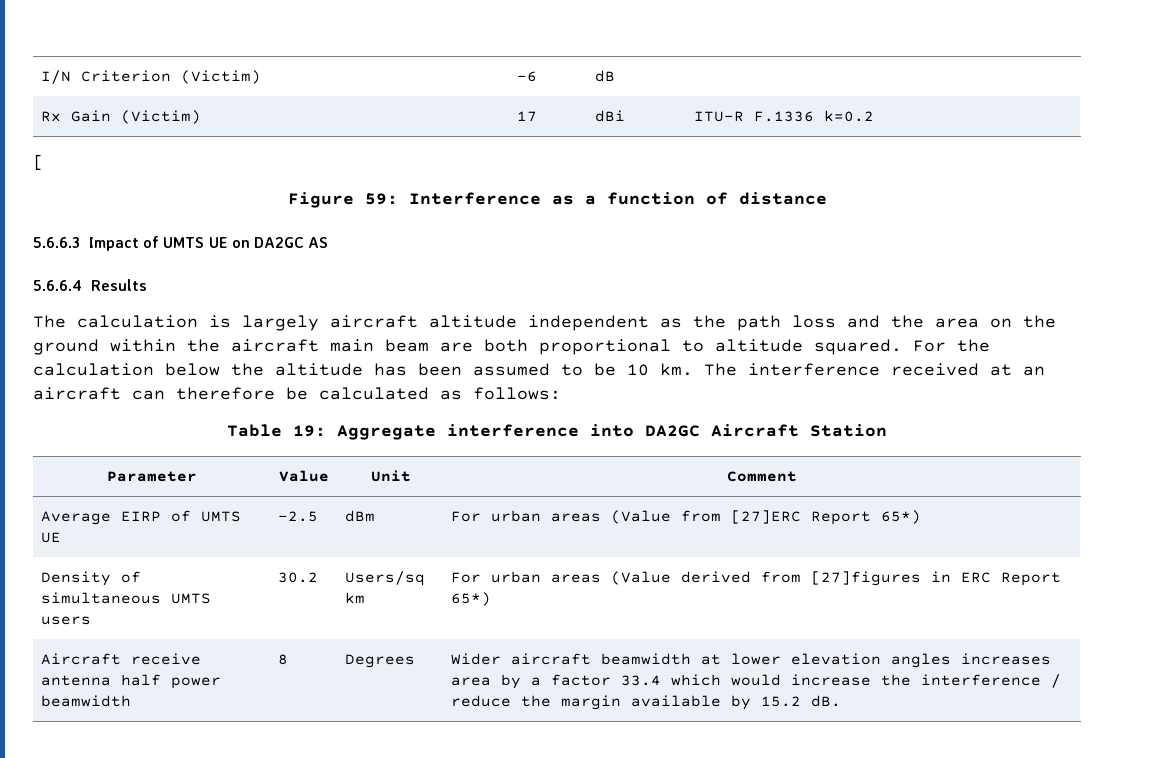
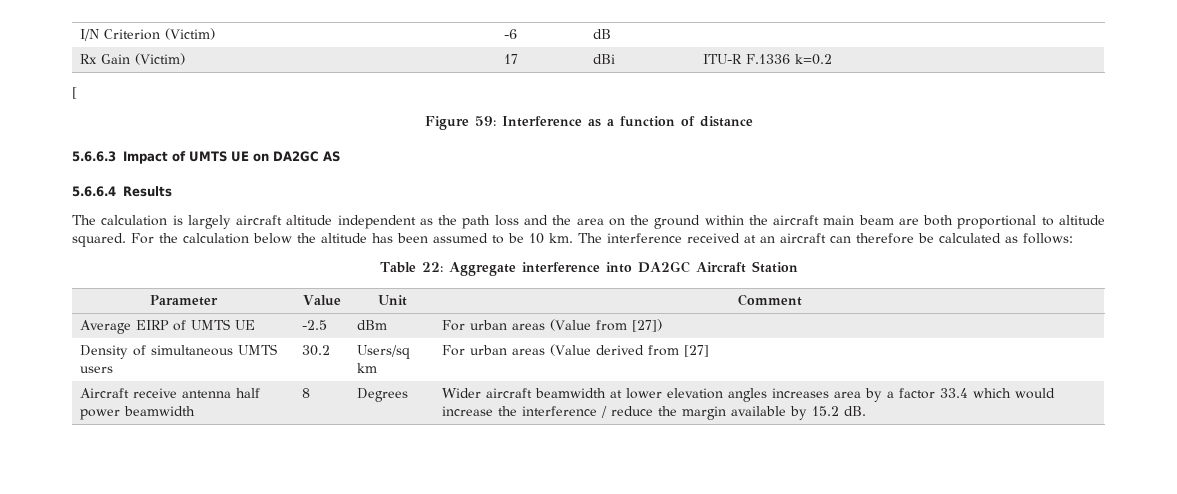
- Table 19: Aggregate interference into DA2GC Aircraft Station
+ Table 22: Aggregate interference into DA2GC Aircraft Station
- Average EIRP of UMTS UE | -2.5 | dBm | For urban areas (Value from [27]ERC Report 65*)
+ Average EIRP of UMTS UE | -2.5 | dBm | For urban areas (Value from [27])
- Density of simultaneous UMTS users | 30.2 | Users/sq km | For urban areas (Value derived from [27]figures in ERC Report 65*)
+ Density of simultaneous UMTS users | 30.2 | Users/sq km | For urban areas (Value derived from [27]

